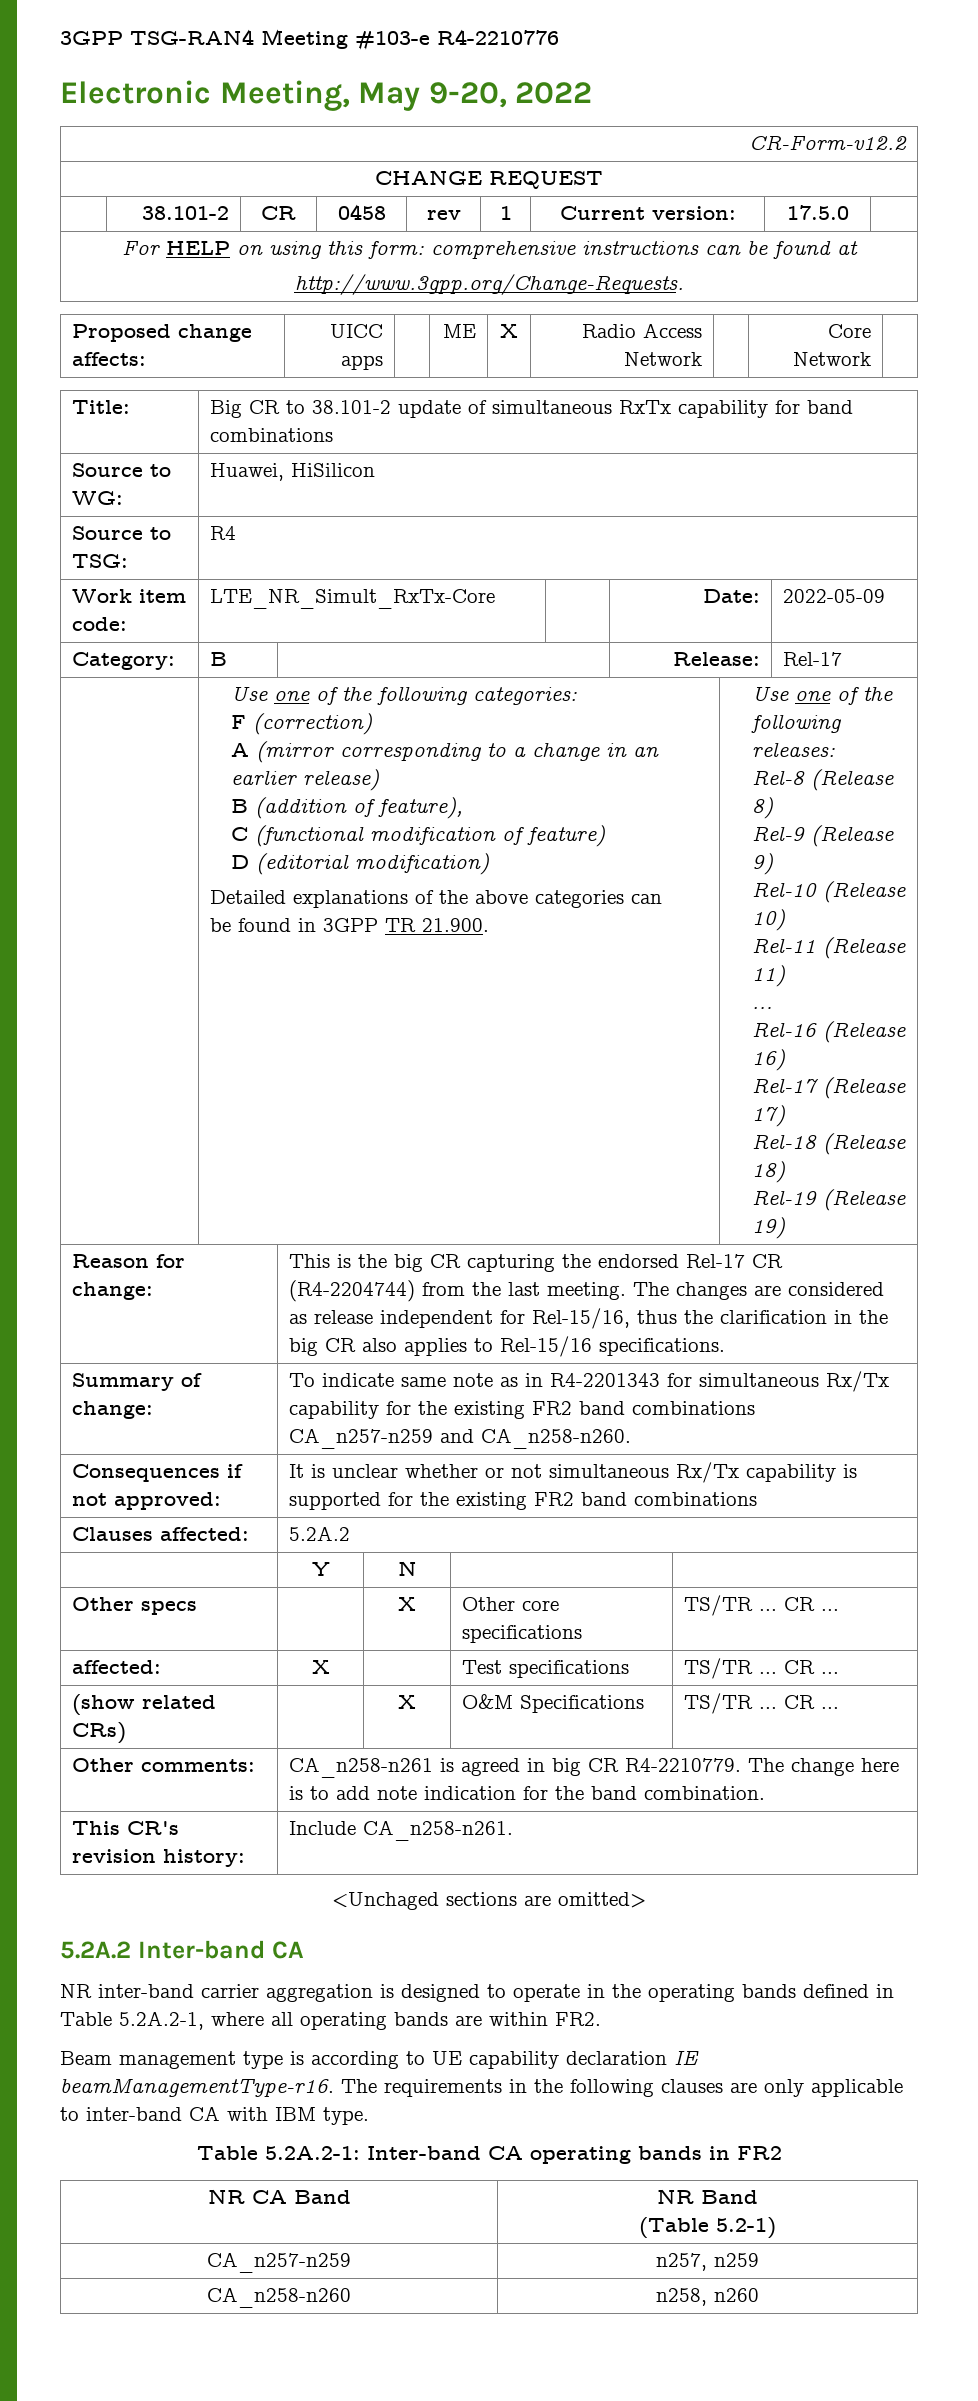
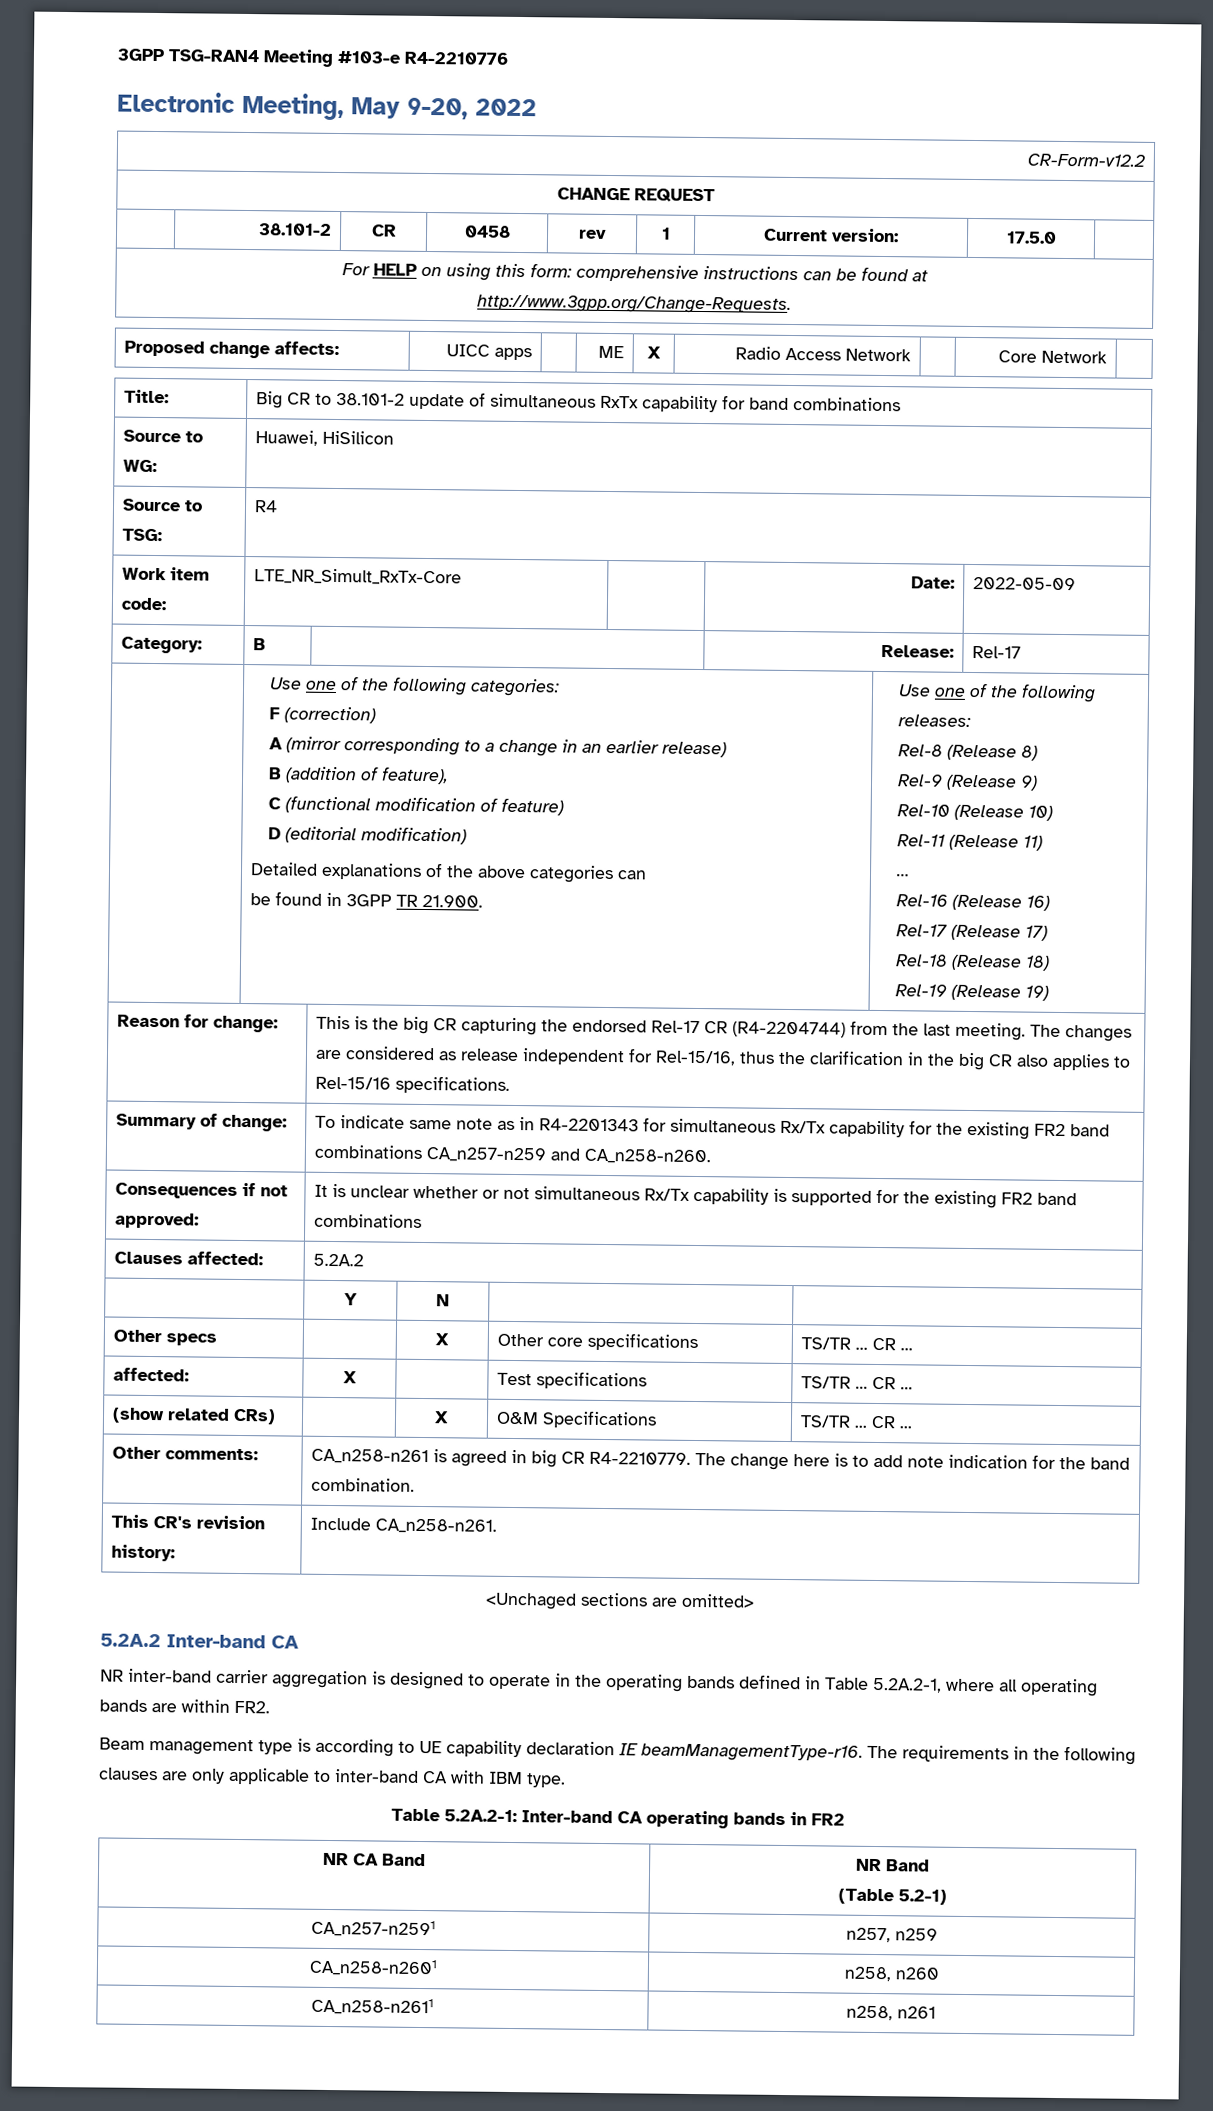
- CA_n257-n259 | n257, n259
+ CA_n257-n2591 | n257, n259
- CA_n258-n260 | n258, n260
+ CA_n258-n2601 | n258, n260
+ CA_n258-n2611 | n258, n261

